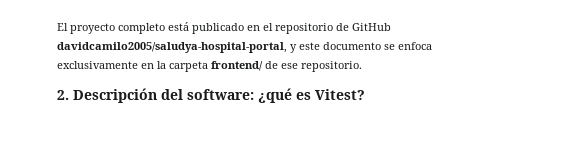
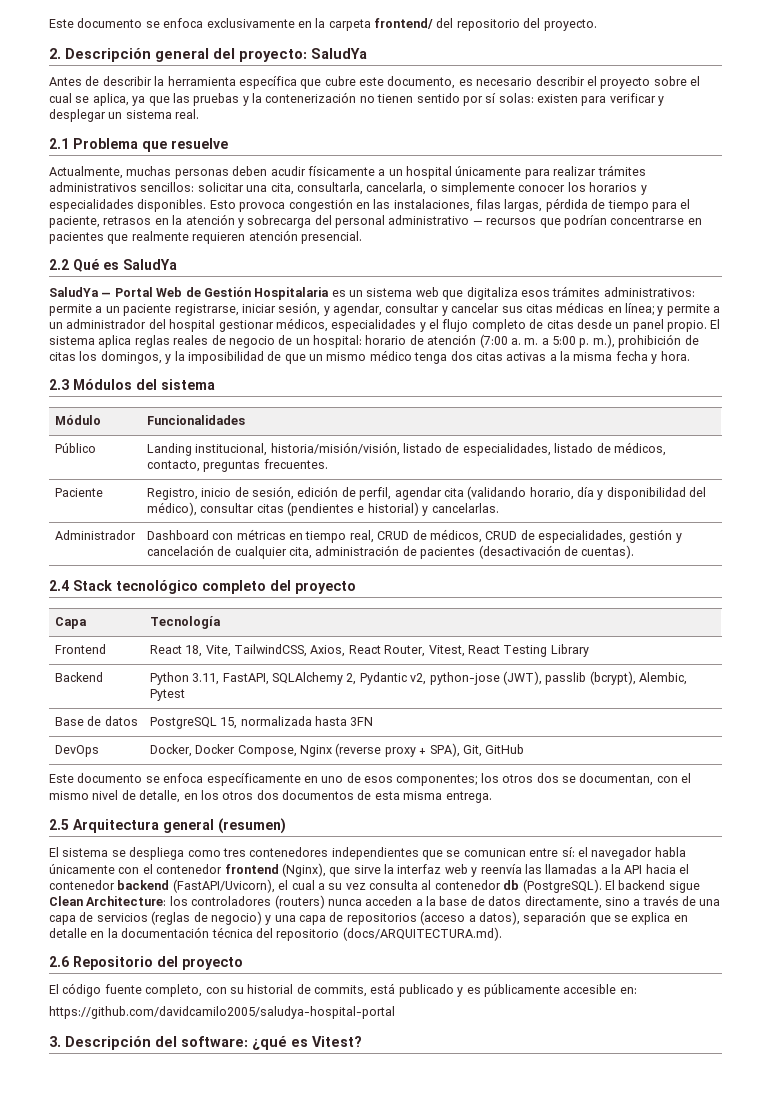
- El proyecto completo está publicado en el repositorio de GitHub davidcamilo2005/saludya-hospital-portal, y este documento se enfoca exclusivamente en la carpeta frontend/ de ese repositorio.
- 2. Descripción del software: ¿qué es Vitest?
+ Este documento se enfoca exclusivamente en la carpeta frontend/ del repositorio del proyecto.
+ 2. Descripción general del proyecto: SaludYa
+ Antes de describir la herramienta específica que cubre este documento, es necesario describir el proyecto sobre el cual se aplica, ya que las pruebas y la contenerización no tienen sentido por sí solas: existen para verificar y desplegar un sistema real.
+ 2.1 Problema que resuelve
+ Actualmente, muchas personas deben acudir físicamente a un hospital únicamente para realizar trámites administrativos sencillos: solicitar una cita, consultarla, cancelarla, o simplemente conocer los horarios y especialidades disponibles. Esto provoca congestión en las instalaciones, filas largas, pérdida de tiempo para el paciente, retrasos en la atención y sobrecarga del personal administrativo — recursos que podrían concentrarse en pacientes que realmente requieren atención presencial.
+ 2.2 Qué es SaludYa
+ SaludYa — Portal Web de Gestión Hospitalaria es un sistema web que digitaliza esos trámites administrativos: permite a un paciente registrarse, iniciar sesión, y agendar, consultar y cancelar sus citas médicas en línea; y permite a un administrador del hospital gestionar médicos, especialidades y el flujo completo de citas desde un panel propio. El sistema aplica reglas reales de negocio de un hospital: horario de atención (7:00 a. m. a 5:00 p. m.), prohibición de citas los domingos, y la imposibilidad de que un mismo médico tenga dos citas activas a la misma fecha y hora.
+ 2.3 Módulos del sistema
+ Módulo | Funcionalidades
+ Público | Landing institucional, historia/misión/visión, listado de especialidades, listado de médicos, contacto, preguntas frecuentes.
+ Paciente | Registro, inicio de sesión, edición de perfil, agendar cita (validando horario, día y disponibilidad del médico), consultar citas (pendientes e historial) y cancelarlas.
+ Administrador | Dashboard con métricas en tiempo real, CRUD de médicos, CRUD de especialidades, gestión y cancelación de cualquier cita, administración de pacientes (desactivación de cuentas).
+ 2.4 Stack tecnológico completo del proyecto
+ Capa | Tecnología
+ Frontend | React 18, Vite, TailwindCSS, Axios, React Router, Vitest, React Testing Library
+ Backend | Python 3.11, FastAPI, SQLAlchemy 2, Pydantic v2, python-jose (JWT), passlib (bcrypt), Alembic, Pytest
+ Base de datos | PostgreSQL 15, normalizada hasta 3FN
+ DevOps | Docker, Docker Compose, Nginx (reverse proxy + SPA), Git, GitHub
+ Este documento se enfoca específicamente en uno de esos componentes; los otros dos se documentan, con el mismo nivel de detalle, en los otros dos documentos de esta misma entrega.
+ 2.5 Arquitectura general (resumen)
+ El sistema se despliega como tres contenedores independientes que se comunican entre sí: el navegador habla únicamente con el contenedor frontend (Nginx), que sirve la interfaz web y reenvía las llamadas a la API hacia el contenedor backend (FastAPI/Uvicorn), el cual a su vez consulta al contenedor db (PostgreSQL). El backend sigue Clean Architecture: los controladores (routers) nunca acceden a la base de datos directamente, sino a través de una capa de servicios (reglas de negocio) y una capa de repositorios (acceso a datos), separación que se explica en detalle en la documentación técnica del repositorio (docs/ARQUITECTURA.md).
+ 2.6 Repositorio del proyecto
+ El código fuente completo, con su historial de commits, está publicado y es públicamente accesible en:
+ https://github.com/davidcamilo2005/saludya-hospital-portal
+ 3. Descripción del software: ¿qué es Vitest?

